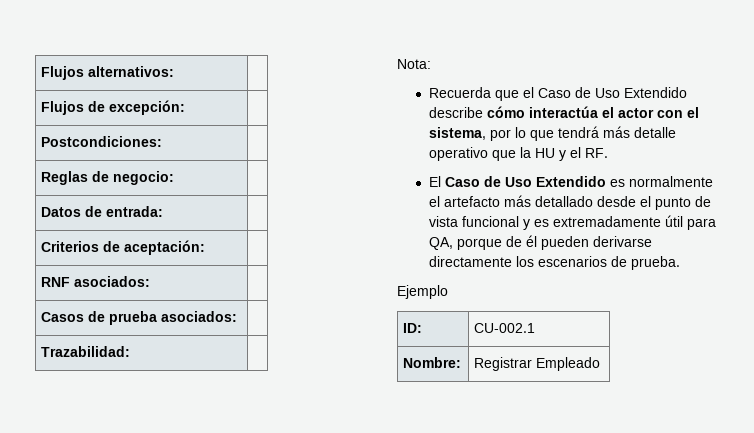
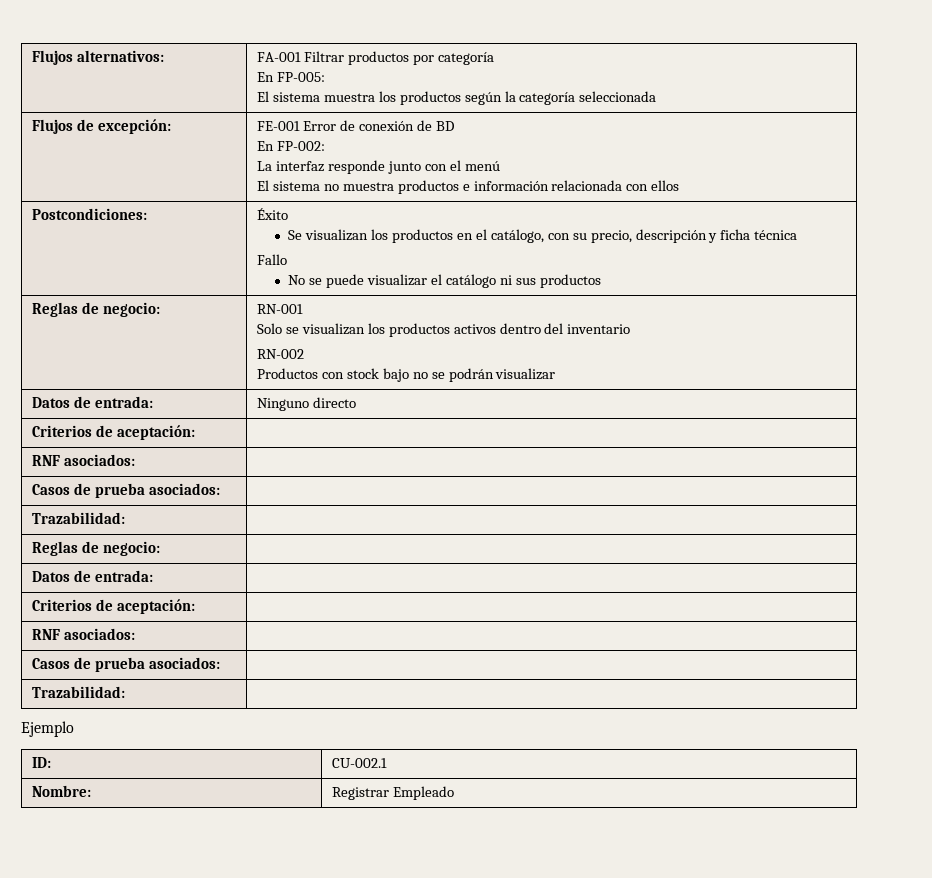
- Flujos alternativos: |
- Flujos de excepción: |
- Postcondiciones: |
+ Flujos alternativos: | FA-001 Filtrar productos por categoría
+ En FP-005:
+ El sistema muestra los productos según la categoría seleccionada
+ Flujos de excepción: | FE-001 Error de conexión de BD
+ En FP-002:
+ La interfaz responde junto con el menú
+ El sistema no muestra productos e información relacionada con ellos
+ Postcondiciones: | Éxito
+ Se visualizan los productos en el catálogo, con su precio, descripción y ficha técnica
+ Fallo
+ No se puede visualizar el catálogo ni sus productos
+ Reglas de negocio: | RN-001
+ Solo se visualizan los productos activos dentro del inventario
+ RN-002
+ Productos con stock bajo no se podrán visualizar
+ Datos de entrada: | Ninguno directo
+ Criterios de aceptación: |
+ RNF asociados: |
+ Casos de prueba asociados: |
+ Trazabilidad: |
- Nota:
- Recuerda que el Caso de Uso Extendido describe cómo interactúa el actor con el sistema, por lo que tendrá más detalle operativo que la HU y el RF.
- El Caso de Uso Extendido es normalmente el artefacto más detallado desde el punto de vista funcional y es extremadamente útil para QA, porque de él pueden derivarse directamente los escenarios de prueba.

